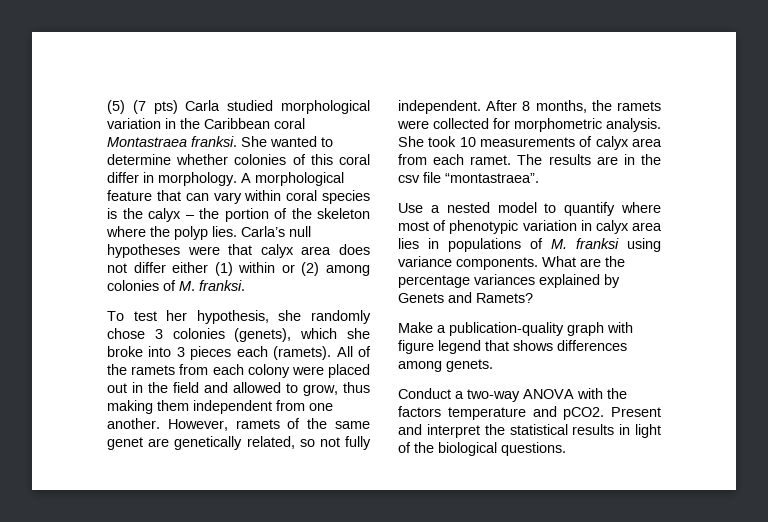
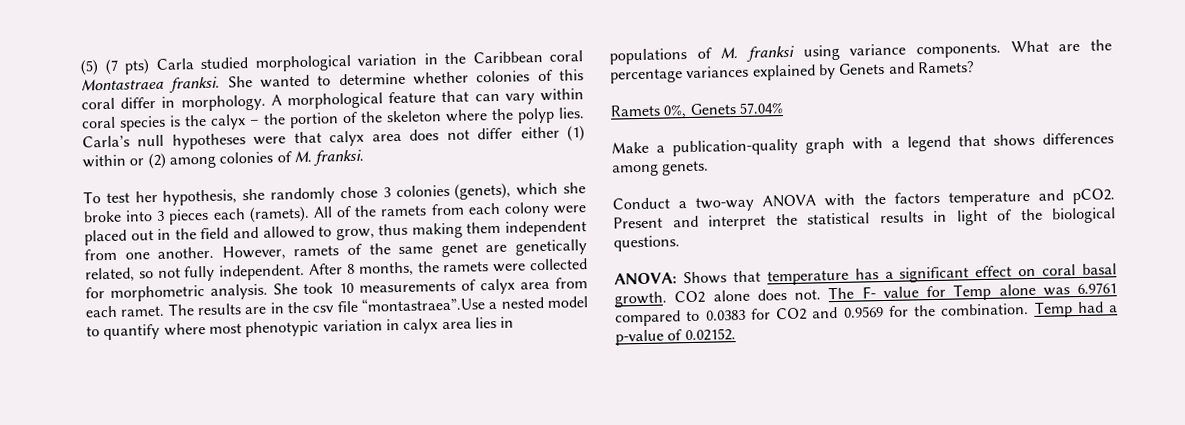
- The results are in the csv file “montastraea”.
- Use a nested model to quantify where most of phenotypic variation in calyx area lies in populations of M. franksi using variance components.
+ The results are in the csv file “montastraea”.Use a nested model to quantify where most phenotypic variation in calyx area lies in populations of M. franksi using variance components.
+ Ramets 0%, Genets 57.04%
- Make a publication-quality graph with figure legend that shows differences among genets.
+ Make a publication-quality graph with a legend that shows differences among genets.
+ ANOVA: Shows that temperature has a significant effect on coral basal growth. CO2 alone does not. The F- value for Temp alone was 6.9761 compared to 0.0383 for CO2 and 0.9569 for the combination. Temp had a p-value of 0.02152.

